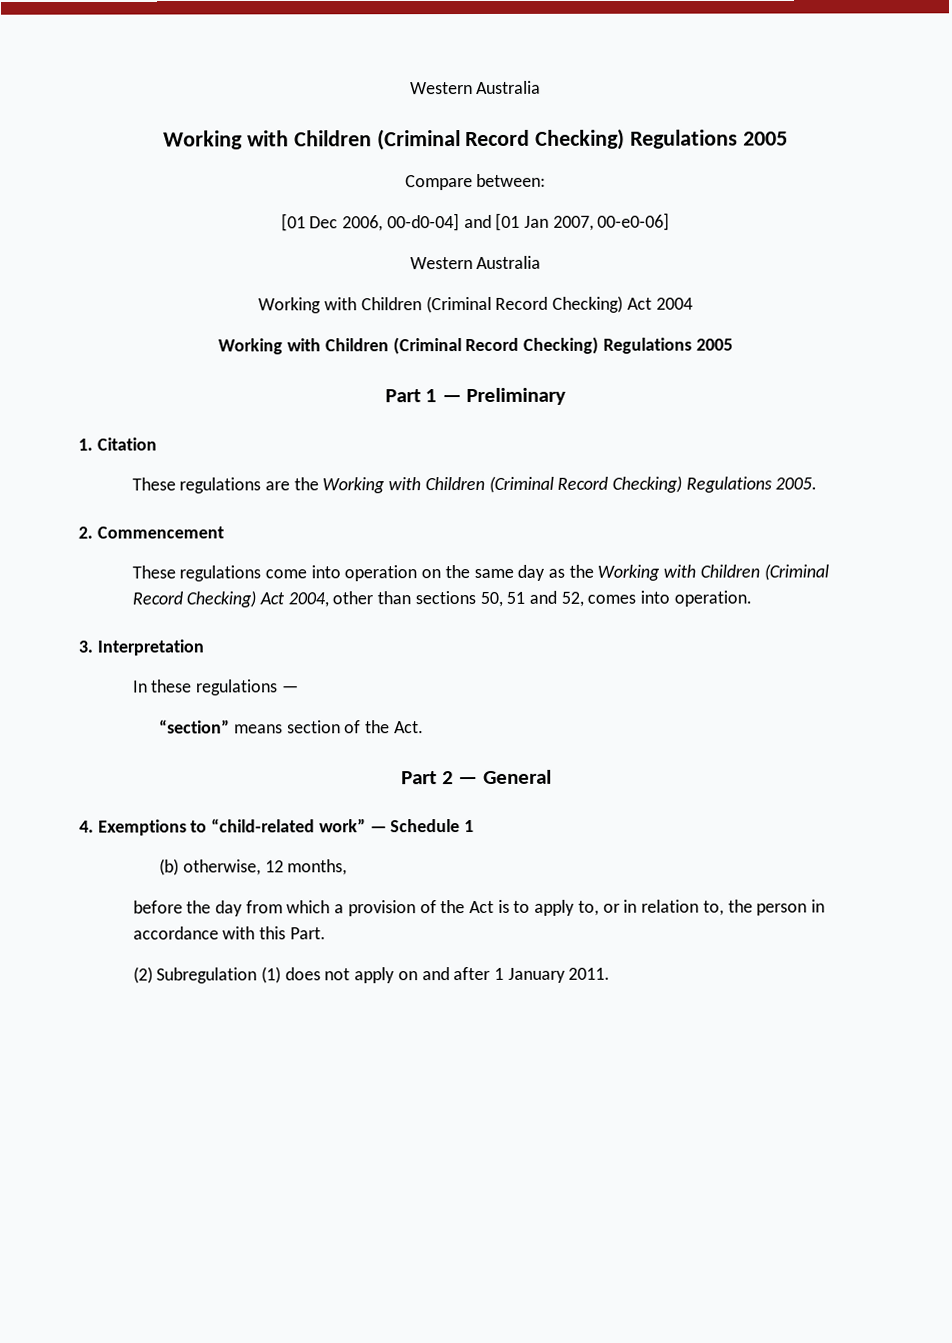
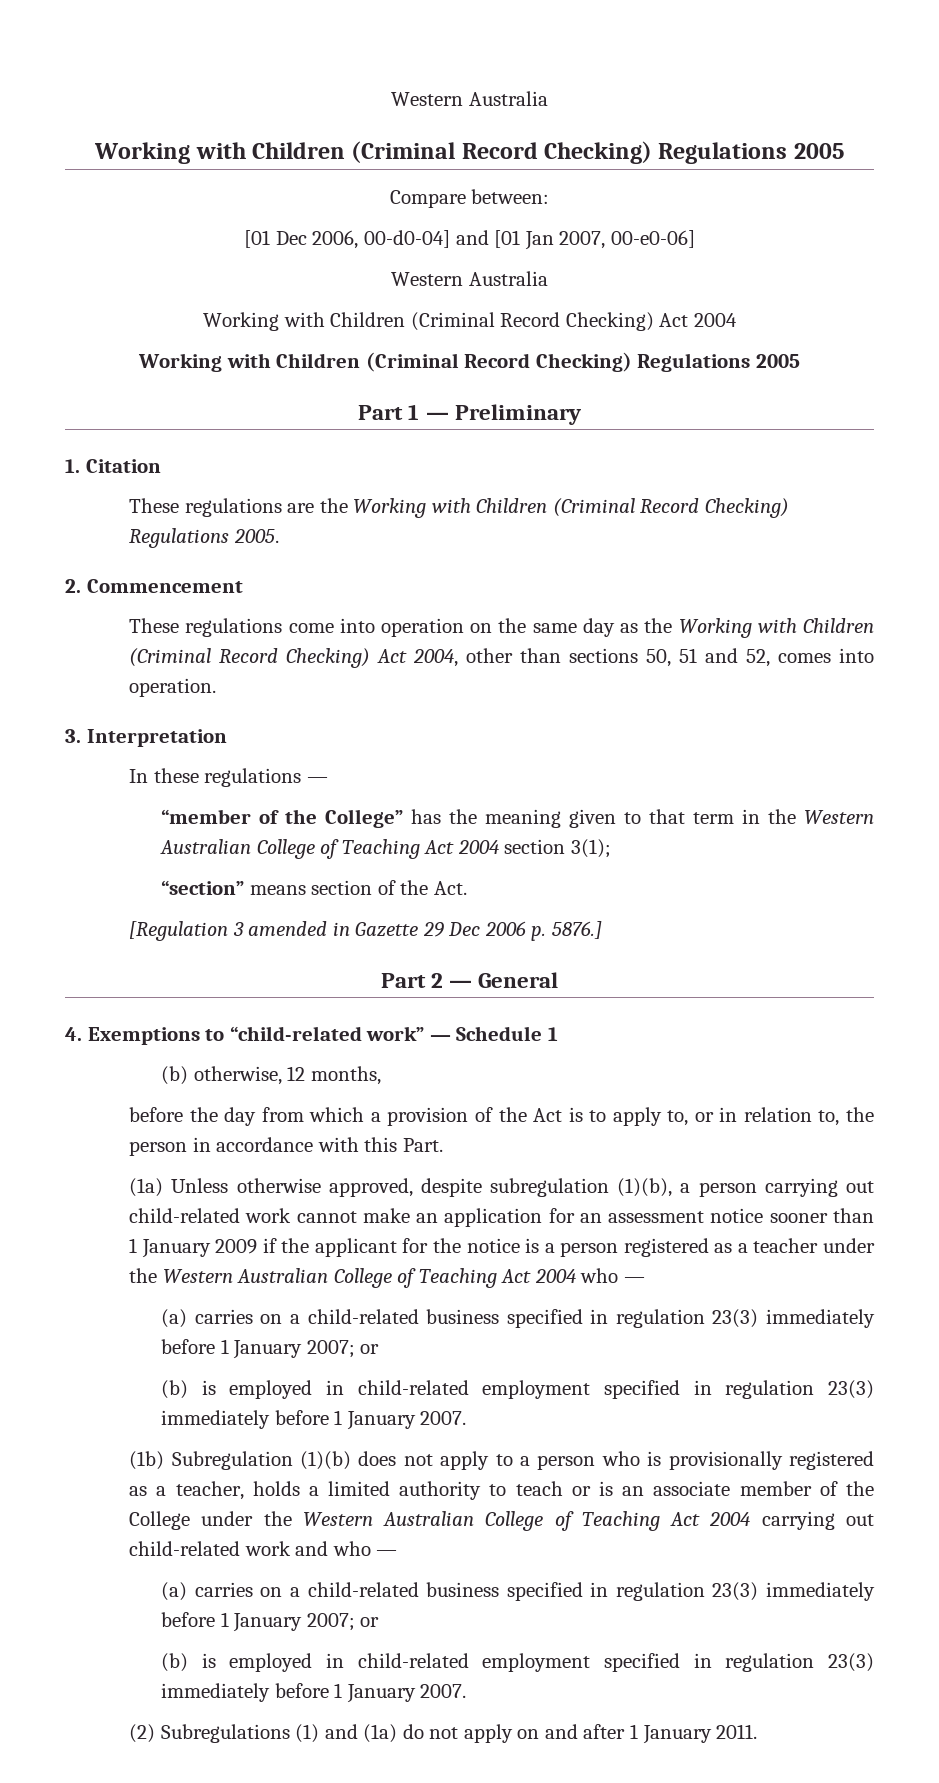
+ “member of the College” has the meaning given to that term in the Western Australian College of Teaching Act 2004 section 3(1);
+ [Regulation 3 amended in Gazette 29 Dec 2006 p. 5876.]
- (2) Subregulation (1) does not apply on and after 1 January 2011.
+ (1a) Unless otherwise approved, despite subregulation (1)(b), a person carrying out child-related work cannot make an application for an assessment notice sooner than 1 January 2009 if the applicant for the notice is a person registered as a teacher under the Western Australian College of Teaching Act 2004 who —
+ (a) carries on a child-related business specified in regulation 23(3) immediately before 1 January 2007; or
+ (b) is employed in child-related employment specified in regulation 23(3) immediately before 1 January 2007.
+ (1b) Subregulation (1)(b) does not apply to a person who is provisionally registered as a teacher, holds a limited authority to teach or is an associate member of the College under the Western Australian College of Teaching Act 2004 carrying out child-related work and who —
+ (a) carries on a child-related business specified in regulation 23(3) immediately before 1 January 2007; or
+ (b) is employed in child-related employment specified in regulation 23(3) immediately before 1 January 2007.
+ (2) Subregulations (1) and (1a) do not apply on and after 1 January 2011.

